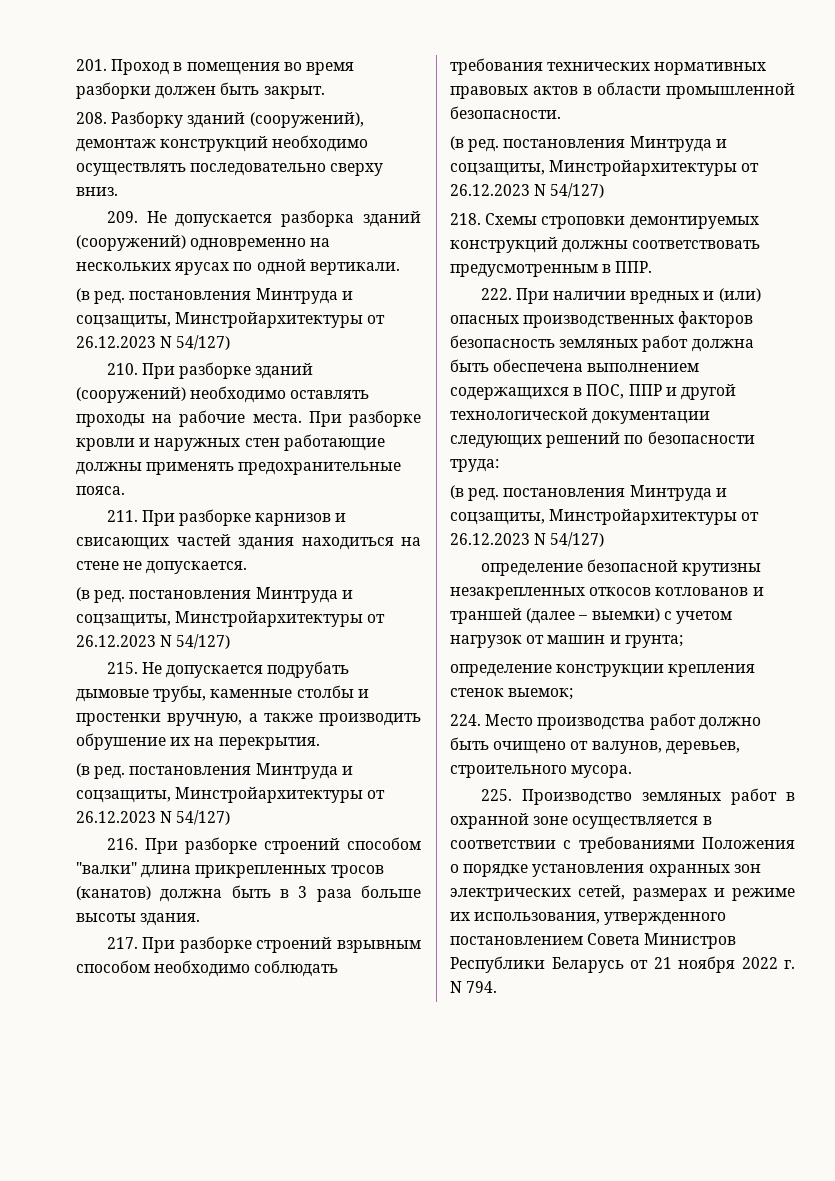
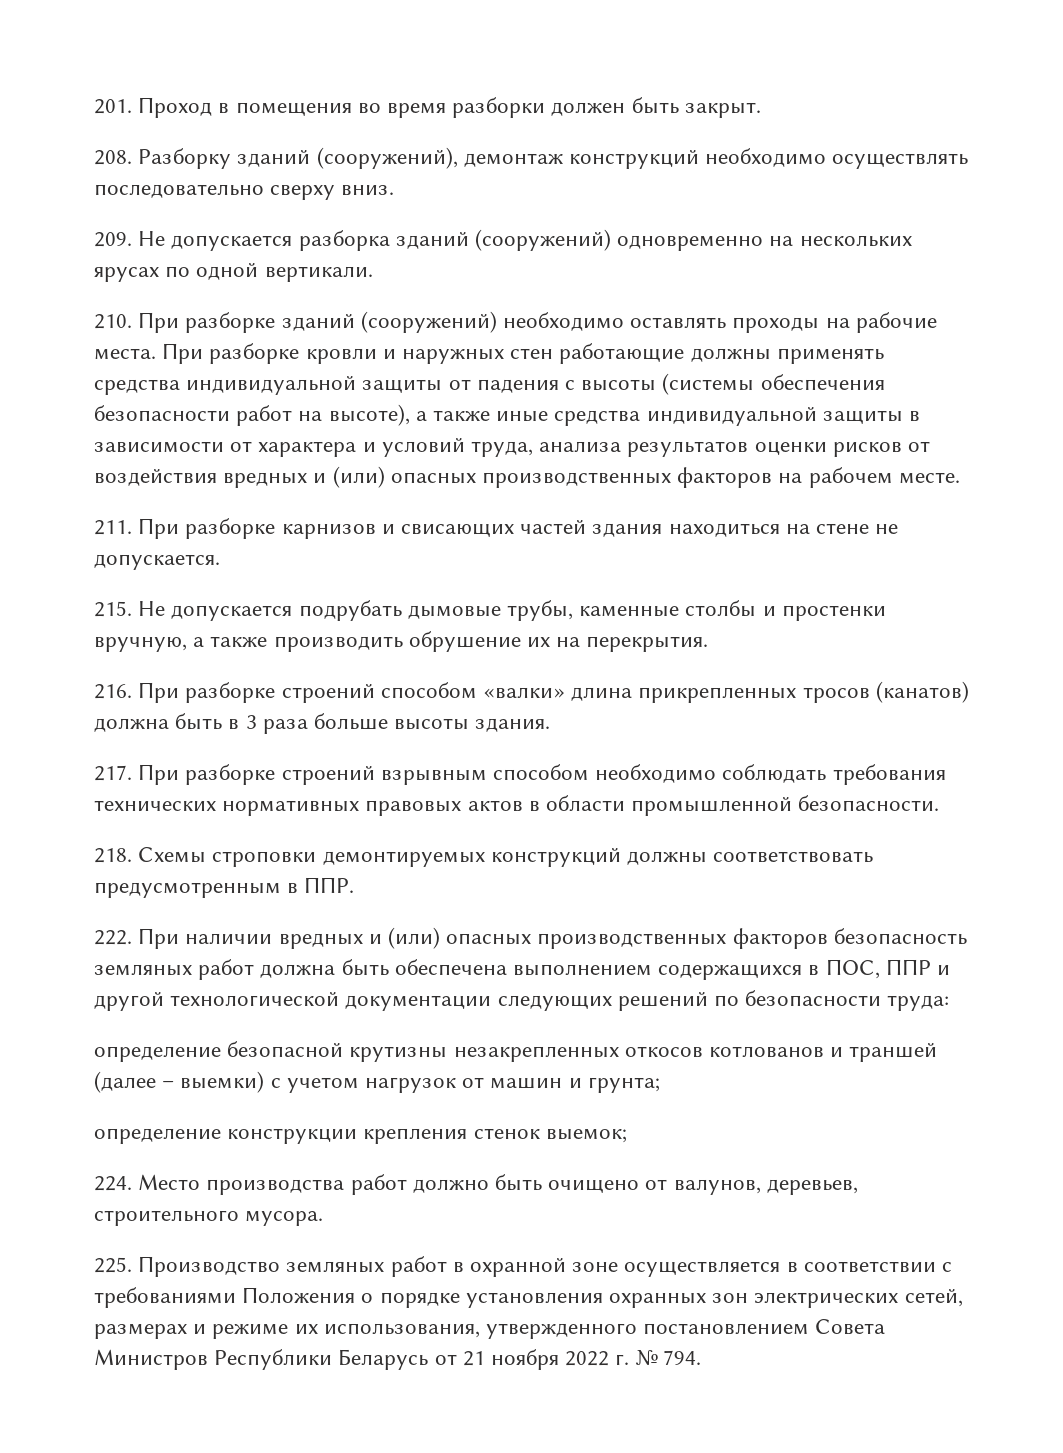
  209. Не допускается разборка зданий (сооружений) одновременно на нескольких ярусах по одной вертикали.
- (в ред. постановления Минтруда и соцзащиты, Минстройархитектуры от 26.12.2023 N 54/127)
- При разборке кровли и наружных стен работающие должны применять предохранительные пояса.
+ При разборке кровли и наружных стен работающие должны применять средства индивидуальной защиты от падения с высоты (системы обеспечения безопасности работ на высоте), а также иные средства индивидуальной защиты в зависимости от характера и условий труда, анализа результатов оценки рисков от воздействия вредных и (или) опасных производственных факторов на рабочем месте.
  211. При разборке карнизов и свисающих частей здания находиться на стене не допускается.
- (в ред. постановления Минтруда и соцзащиты, Минстройархитектуры от 26.12.2023 N 54/127)
  215. Не допускается подрубать дымовые трубы, каменные столбы и простенки вручную, а также производить обрушение их на перекрытия.
- (в ред. постановления Минтруда и соцзащиты, Минстройархитектуры от 26.12.2023 N 54/127)
- 216. При разборке строений способом "валки" длина прикрепленных тросов (канатов) должна быть в 3 раза больше высоты здания.
+ 216. При разборке строений способом «валки» длина прикрепленных тросов (канатов) должна быть в 3 раза больше высоты здания.
  217. При разборке строений взрывным способом необходимо соблюдать требования технических нормативных правовых актов в области промышленной безопасности.
- (в ред. постановления Минтруда и соцзащиты, Минстройархитектуры от 26.12.2023 N 54/127)
  222. При наличии вредных и (или) опасных производственных факторов безопасность земляных работ должна быть обеспечена выполнением содержащихся в ПОС, ППР и другой технологической документации следующих решений по безопасности труда:
- (в ред. постановления Минтруда и соцзащиты, Минстройархитектуры от 26.12.2023 N 54/127)
- 225. Производство земляных работ в охранной зоне осуществляется в соответствии с требованиями Положения о порядке установления охранных зон электрических сетей, размерах и режиме их использования, утвержденного постановлением Совета Министров Республики Беларусь от 21 ноября 2022 г. N 794.
+ 225. Производство земляных работ в охранной зоне осуществляется в соответствии с требованиями Положения о порядке установления охранных зон электрических сетей, размерах и режиме их использования, утвержденного постановлением Совета Министров Республики Беларусь от 21 ноября 2022 г. № 794.

